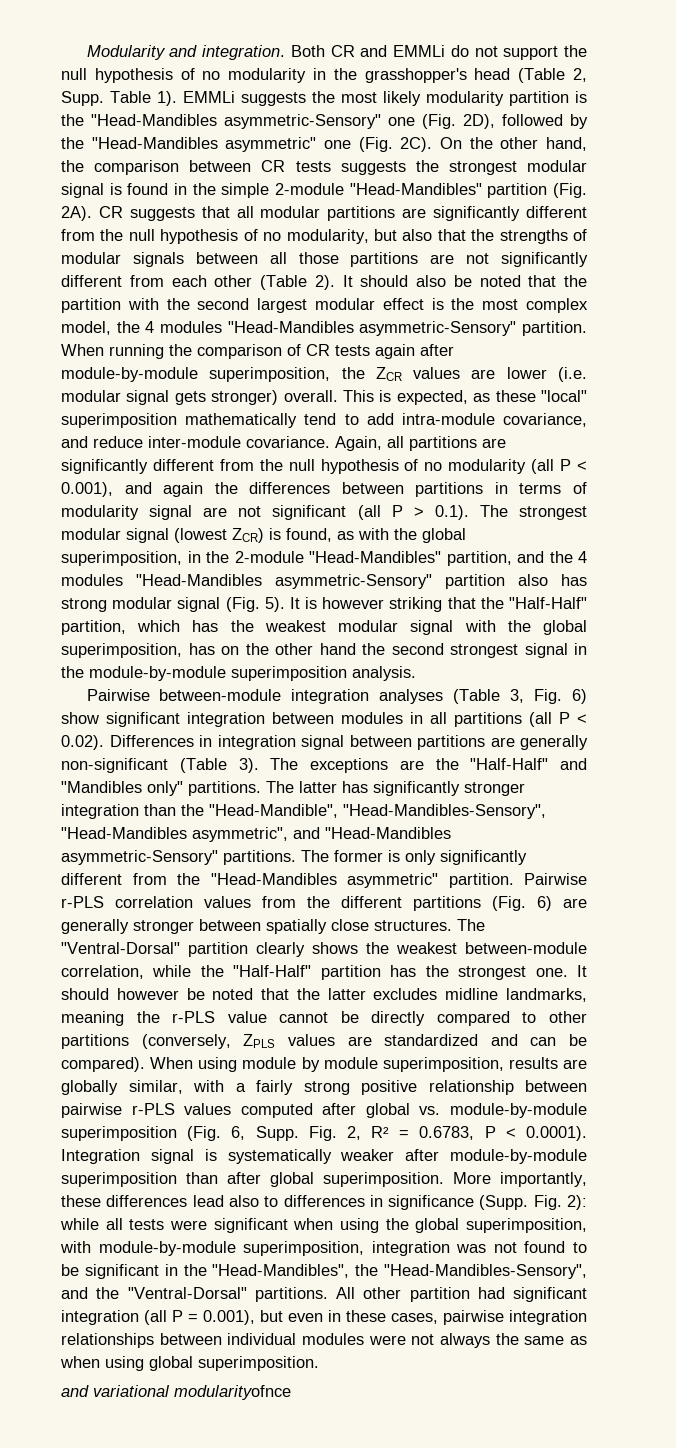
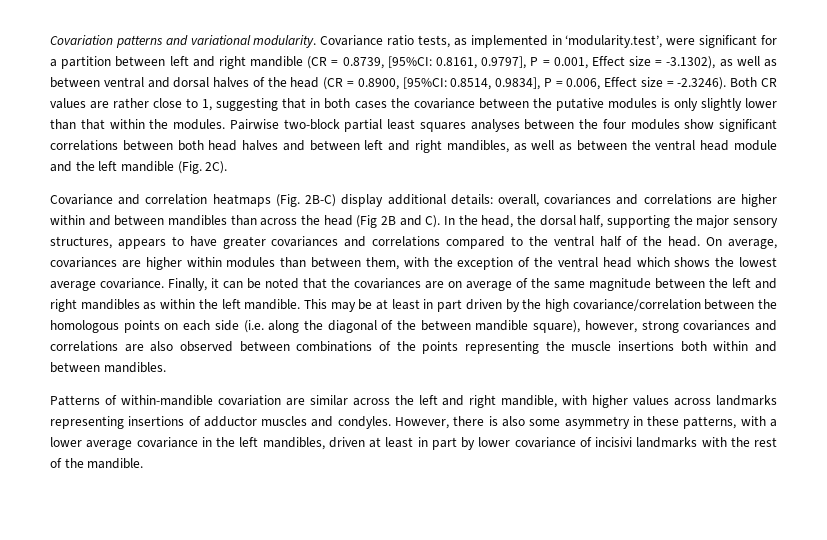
- Modularity and integration. Both CR and EMMLi do not support the null hypothesis of no modularity in the grasshopper's head (Table 2, Supp. Table 1). EMMLi suggests the most likely modularity partition is the "Head-Mandibles asymmetric-Sensory" one (Fig. 2D), followed by the "Head-Mandibles asymmetric" one (Fig. 2C). On the other hand, the comparison between CR tests suggests the strongest modular signal is found in the simple 2-module "Head-Mandibles" partition (Fig. 2A). CR suggests that all modular partitions are significantly different from the null hypothesis of no modularity, but also that the strengths of modular signals between all those partitions are not significantly different from each other (Table 2). It should also be noted that the partition with the second largest modular effect is the most complex model, the 4 modules "Head-Mandibles asymmetric-Sensory" partition. When running the comparison of CR tests again after module-by-module superimposition, the ZCR values are lower (i.e. modular signal gets stronger) overall. This is expected, as these "local" superimposition mathematically tend to add intra-module covariance, and reduce inter-module covariance. Again, all partitions are significantly different from the null hypothesis of no modularity (all P < 0.001), and again the differences between partitions in terms of modularity signal are not significant (all P > 0.1). The strongest modular signal (lowest ZCR) is found, as with the global superimposition, in the 2-module "Head-Mandibles" partition, and the 4 modules "Head-Mandibles asymmetric-Sensory" partition also has strong modular signal (Fig. 5). It is however striking that the "Half-Half" partition, which has the weakest modular signal with the global superimposition, has on the other hand the second strongest signal in the module-by-module superimposition analysis.
- Pairwise between-module integration analyses (Table 3, Fig. 6) show significant integration between modules in all partitions (all P < 0.02). Differences in integration signal between partitions are generally non-significant (Table 3). The exceptions are the "Half-Half" and "Mandibles only" partitions. The latter has significantly stronger integration than the "Head-Mandible", "Head-Mandibles-Sensory", "Head-Mandibles asymmetric", and "Head-Mandibles asymmetric-Sensory" partitions. The former is only significantly different from the "Head-Mandibles asymmetric" partition. Pairwise r-PLS correlation values from the different partitions (Fig. 6) are generally stronger between spatially close structures. The "Ventral-Dorsal" partition clearly shows the weakest between-module correlation, while the "Half-Half" partition has the strongest one. It should however be noted that the latter excludes midline landmarks, meaning the r-PLS value cannot be directly compared to other partitions (conversely, ZPLS values are standardized and can be compared). When using module by module superimposition, results are globally similar, with a fairly strong positive relationship between pairwise r-PLS values computed after global vs. module-by-module superimposition (Fig. 6, Supp. Fig. 2, R² = 0.6783, P < 0.0001). Integration signal is systematically weaker after module-by-module superimposition than after global superimposition. More importantly, these differences lead also to differences in significance (Supp. Fig. 2): while all tests were significant when using the global superimposition, with module-by-module superimposition, integration was not found to be significant in the "Head-Mandibles", the "Head-Mandibles-Sensory", and the "Ventral-Dorsal" partitions. All other partition had significant integration (all P = 0.001), but even in these cases, pairwise integration relationships between individual modules were not always the same as when using global superimposition.
- and variational modularityofnce
+ Covariation patterns and variational modularity. Covariance ratio tests, as implemented in ‘modularity.test’, were significant for a partition between left and right mandible (CR = 0.8739, [95%CI: 0.8161, 0.9797], P = 0.001, Effect size = -3.1302), as well as between ventral and dorsal halves of the head (CR = 0.8900, [95%CI: 0.8514, 0.9834], P = 0.006, Effect size = -2.3246). Both CR values are rather close to 1, suggesting that in both cases the covariance between the putative modules is only slightly lower than that within the modules. Pairwise two-block partial least squares analyses between the four modules show significant correlations between both head halves and between left and right mandibles, as well as between the ventral head module and the left mandible (Fig. 2C).
+ Covariance and correlation heatmaps (Fig. 2B-C) display additional details: overall, covariances and correlations are higher within and between mandibles than across the head (Fig 2B and C). In the head, the dorsal half, supporting the major sensory structures, appears to have greater covariances and correlations compared to the ventral half of the head. On average, covariances are higher within modules than between them, with the exception of the ventral head which shows the lowest average covariance. Finally, it can be noted that the covariances are on average of the same magnitude between the left and right mandibles as within the left mandible. This may be at least in part driven by the high covariance/correlation between the homologous points on each side (i.e. along the diagonal of the between mandible square), however, strong covariances and correlations are also observed between combinations of the points representing the muscle insertions both within and between mandibles.
+ Patterns of within-mandible covariation are similar across the left and right mandible, with higher values across landmarks representing insertions of adductor muscles and condyles. However, there is also some asymmetry in these patterns, with a lower average covariance in the left mandibles, driven at least in part by lower covariance of incisivi landmarks with the rest of the mandible.

